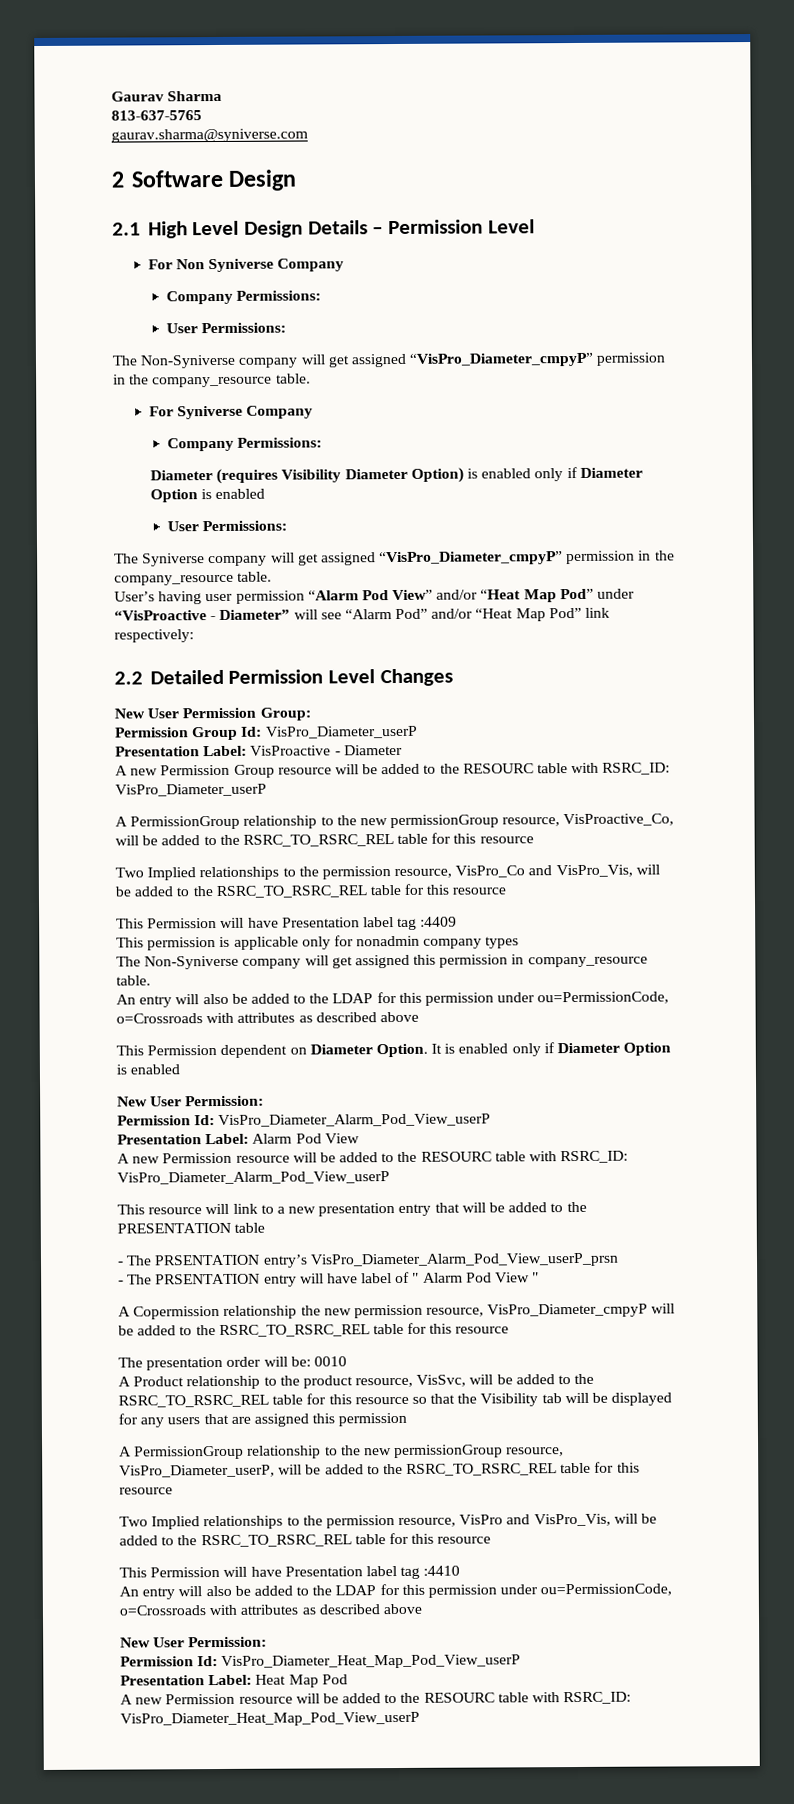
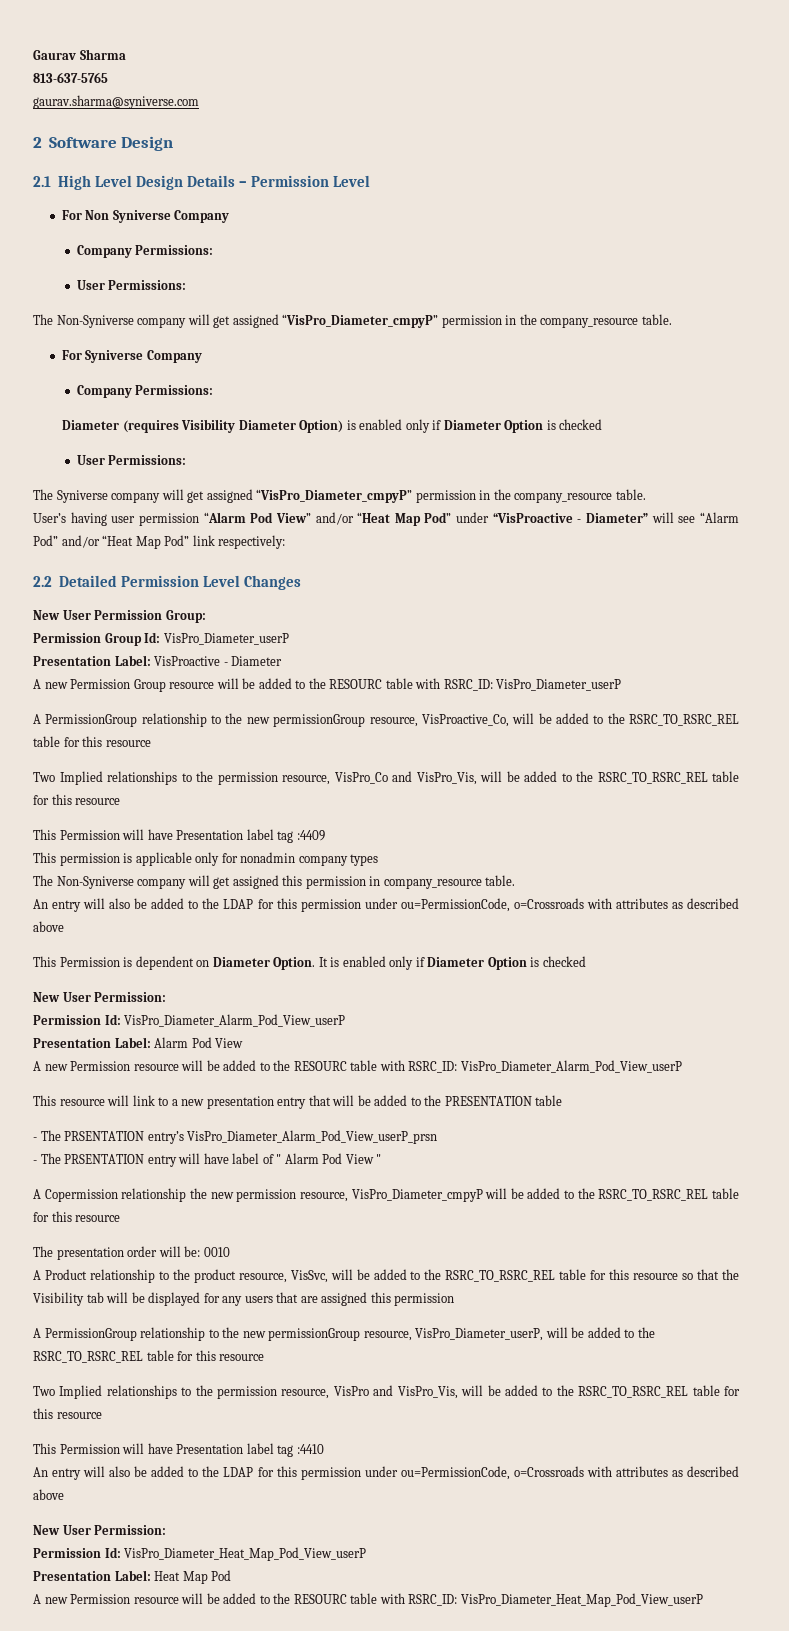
- Diameter (requires Visibility Diameter Option) is enabled only if Diameter Option is enabled
+ Diameter (requires Visibility Diameter Option) is enabled only if Diameter Option is checked
- This Permission dependent on Diameter Option.
+ This Permission is dependent on Diameter Option.
- It is enabled only if Diameter Option is enabled
+ It is enabled only if Diameter Option is checked

